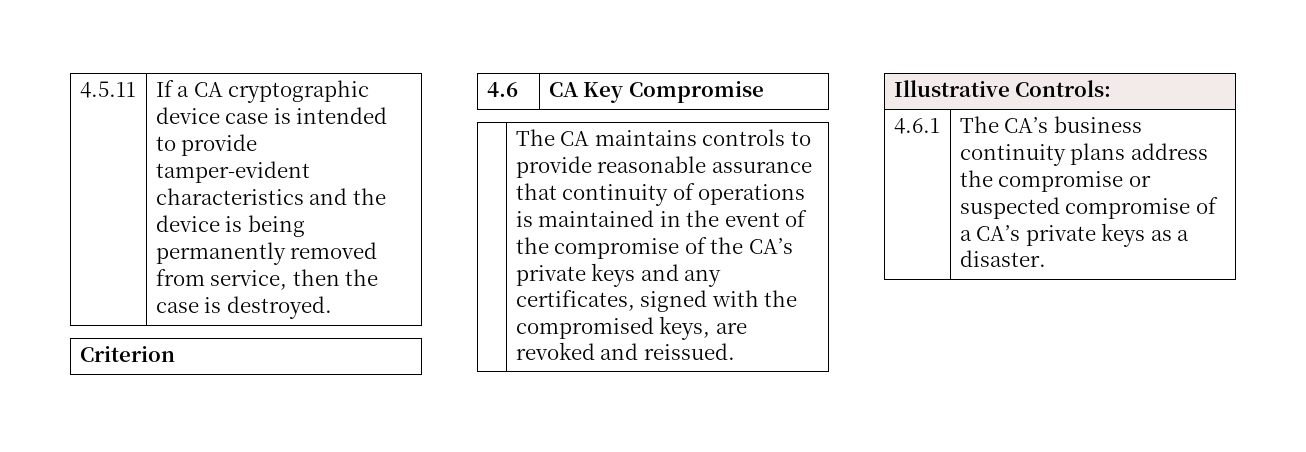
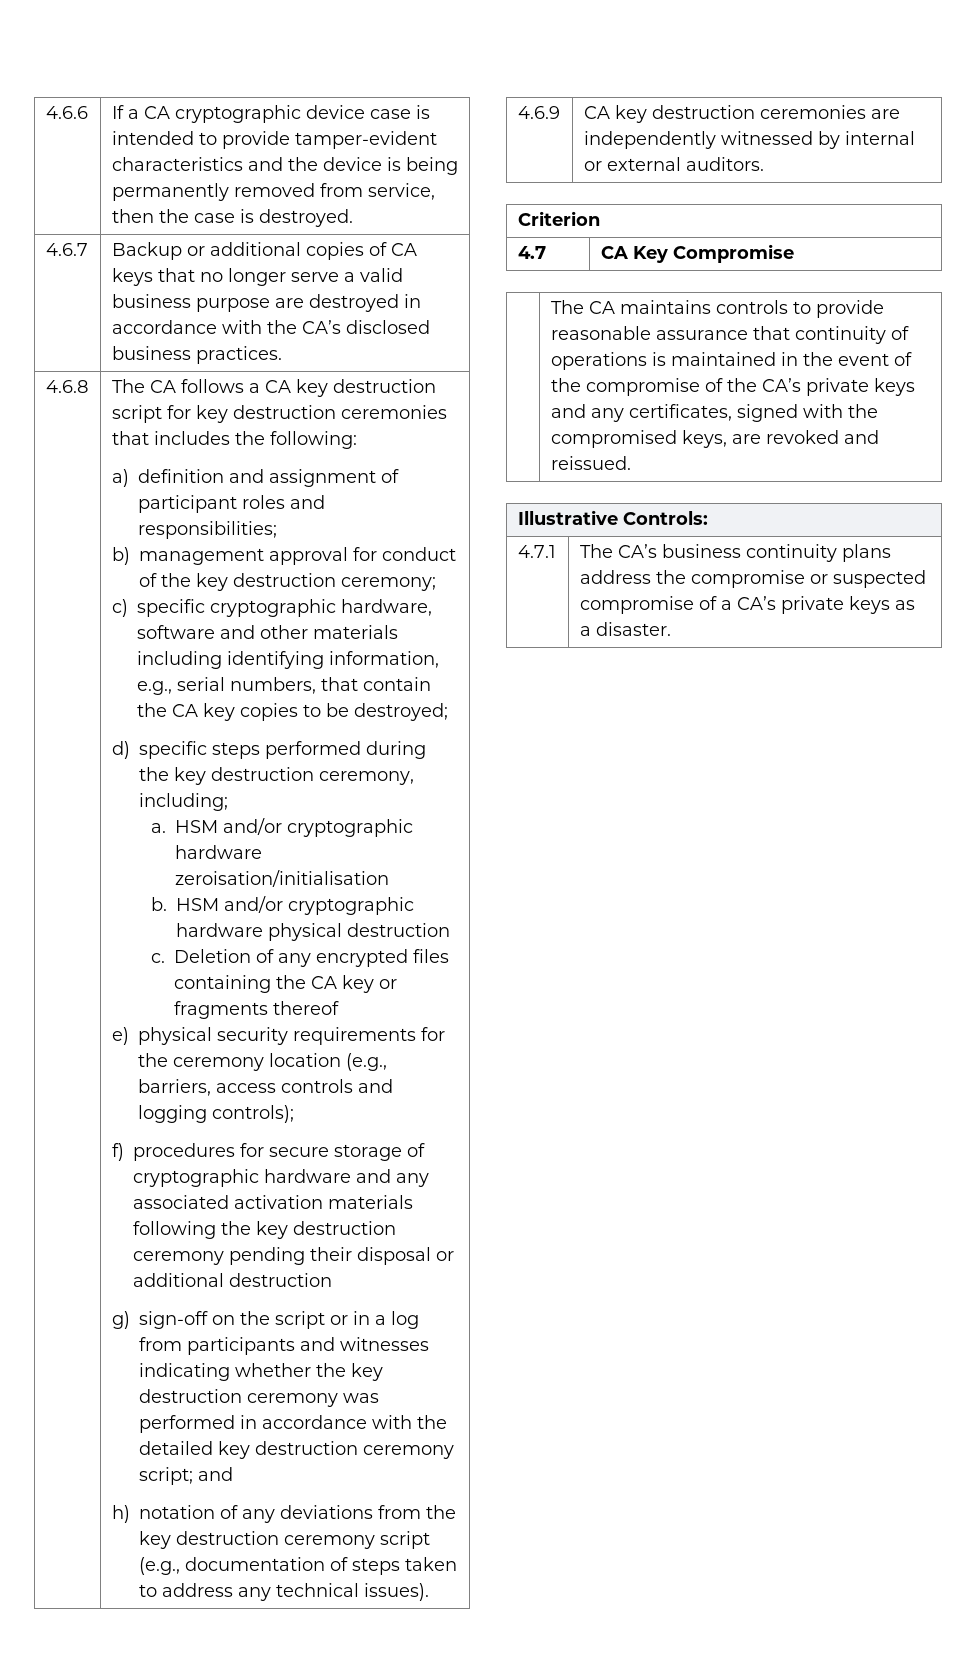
- 4.5.11 | If a CA cryptographic device case is intended to provide tamper-evident characteristics and the device is being permanently removed from service, then the case is destroyed.
+ 4.6.6 | If a CA cryptographic device case is intended to provide tamper-evident characteristics and the device is being permanently removed from service, then the case is destroyed.
+ 4.6.7 | Backup or additional copies of CA keys that no longer serve a valid business purpose are destroyed in accordance with the CA’s disclosed business practices.
+ 4.6.8 | The CA follows a CA key destruction script for key destruction ceremonies that includes the following:
+ a) definition and assignment of participant roles and responsibilities;
+ b) management approval for conduct of the key destruction ceremony;
+ c) specific cryptographic hardware, software and other materials including identifying information, e.g., serial numbers, that contain the CA key copies to be destroyed;
+ d) specific steps performed during the key destruction ceremony, including;
+ a. HSM and/or cryptographic hardware zeroisation/initialisation
+ b. HSM and/or cryptographic hardware physical destruction
+ c. Deletion of any encrypted files containing the CA key or fragments thereof
+ e) physical security requirements for the ceremony location (e.g., barriers, access controls and logging controls);
+ f) procedures for secure storage of cryptographic hardware and any associated activation materials following the key destruction ceremony pending their disposal or additional destruction
+ g) sign-off on the script or in a log from participants and witnesses indicating whether the key destruction ceremony was performed in accordance with the detailed key destruction ceremony script; and
+ h) notation of any deviations from the key destruction ceremony script (e.g., documentation of steps taken to address any technical issues).
+ 4.6.9 | CA key destruction ceremonies are independently witnessed by internal or external auditors.
- 4.6 | CA Key Compromise
+ 4.7 | CA Key Compromise
- 4.6.1 | The CA’s business continuity plans address the compromise or suspected compromise of a CA’s private keys as a disaster.
+ 4.7.1 | The CA’s business continuity plans address the compromise or suspected compromise of a CA’s private keys as a disaster.

